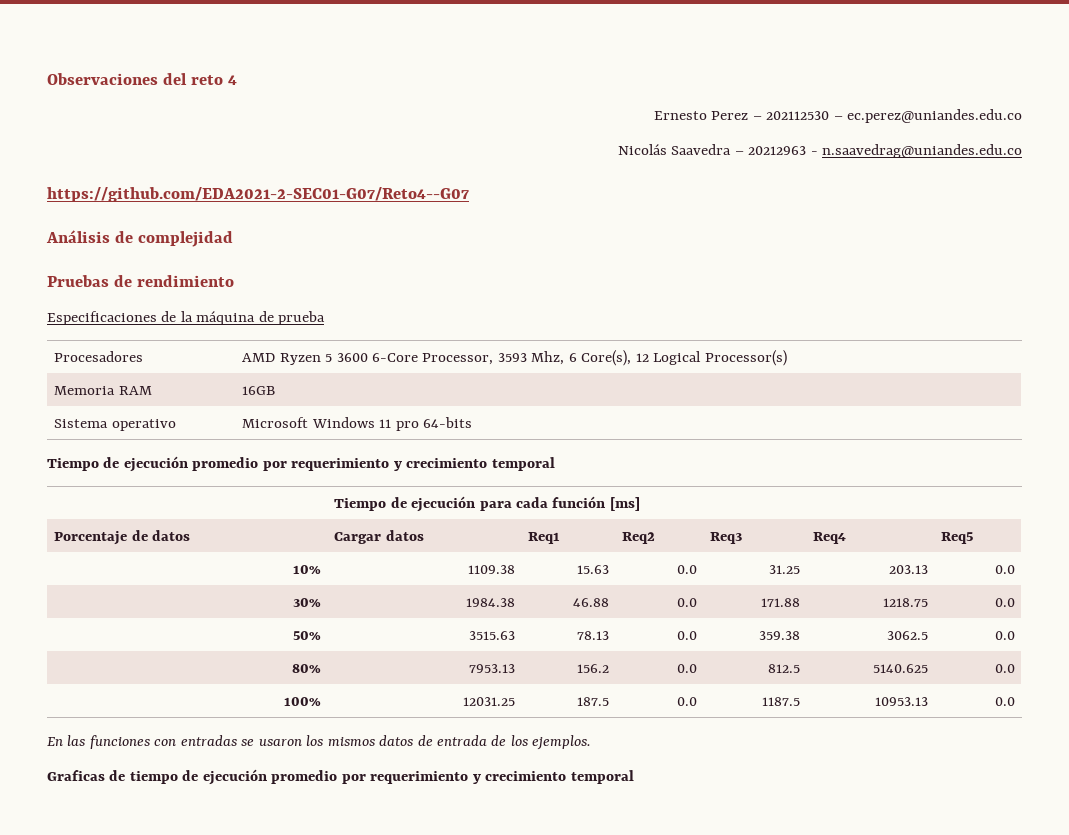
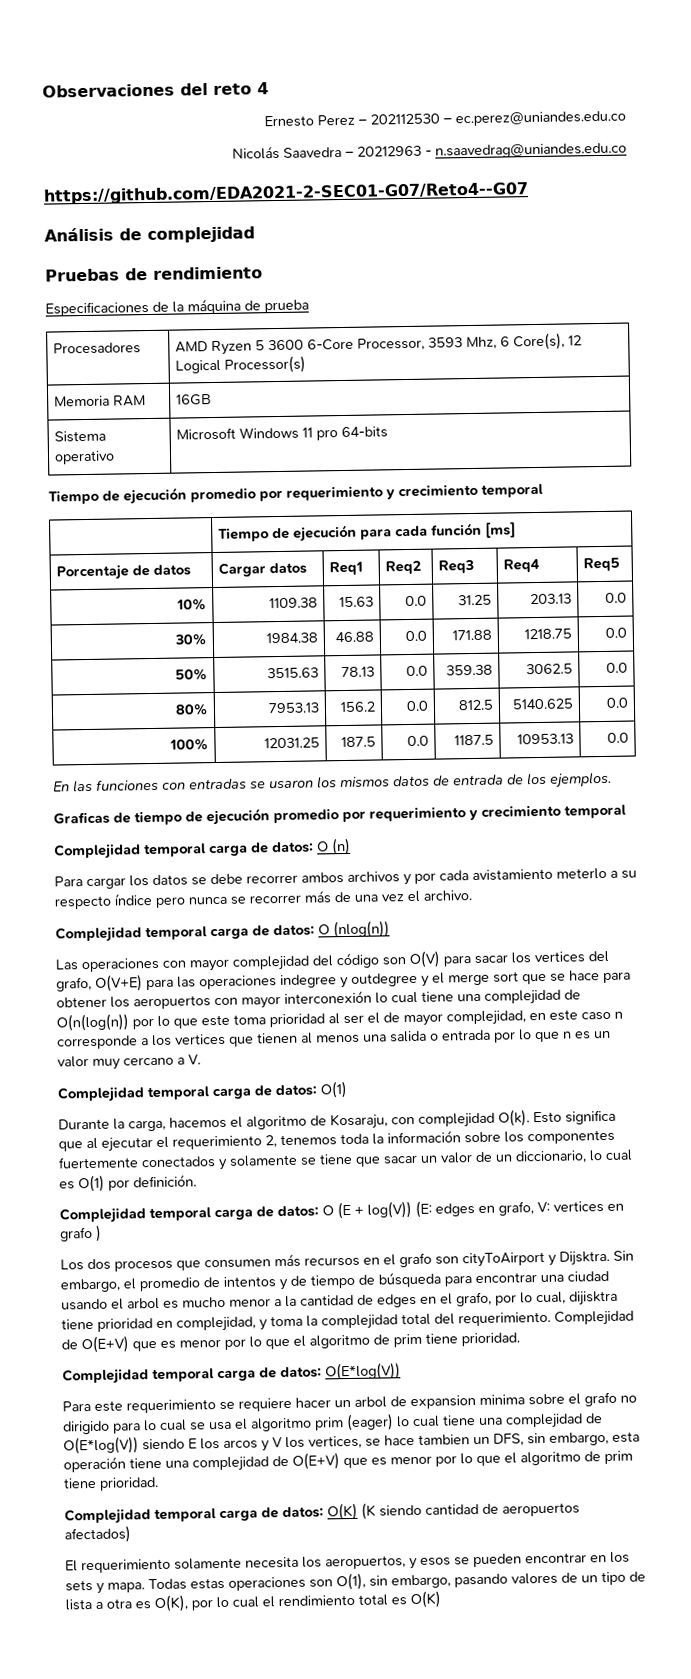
+ Complejidad temporal carga de datos: O (n)
+ Para cargar los datos se debe recorrer ambos archivos y por cada avistamiento meterlo a su respecto índice pero nunca se recorrer más de una vez el archivo.
+ Complejidad temporal carga de datos: O (nlog(n))
+ Las operaciones con mayor complejidad del código son O(V) para sacar los vertices del grafo, O(V+E) para las operaciones indegree y outdegree y el merge sort que se hace para obtener los aeropuertos con mayor interconexión lo cual tiene una complejidad de O(n(log(n)) por lo que este toma prioridad al ser el de mayor complejidad, en este caso n corresponde a los vertices que tienen al menos una salida o entrada por lo que n es un valor muy cercano a V.
+ Complejidad temporal carga de datos: O(1)
+ Durante la carga, hacemos el algoritmo de Kosaraju, con complejidad O(k). Esto significa que al ejecutar el requerimiento 2, tenemos toda la información sobre los componentes fuertemente conectados y solamente se tiene que sacar un valor de un diccionario, lo cual es O(1) por definición.
+ Complejidad temporal carga de datos: O (E + log(V)) (E: edges en grafo, V: vertices en grafo )
+ Los dos procesos que consumen más recursos en el grafo son cityToAirport y Dijsktra. Sin embargo, el promedio de intentos y de tiempo de búsqueda para encontrar una ciudad usando el arbol es mucho menor a la cantidad de edges en el grafo, por lo cual, dijisktra tiene prioridad en complejidad, y toma la complejidad total del requerimiento. Complejidad de O(E+V) que es menor por lo que el algoritmo de prim tiene prioridad.
+ Complejidad temporal carga de datos: O(E*log(V))
+ Para este requerimiento se requiere hacer un arbol de expansion minima sobre el grafo no dirigido para lo cual se usa el algoritmo prim (eager) lo cual tiene una complejidad de O(E*log(V)) siendo E los arcos y V los vertices, se hace tambien un DFS, sin embargo, esta operación tiene una complejidad de O(E+V) que es menor por lo que el algoritmo de prim tiene prioridad.
+ Complejidad temporal carga de datos: O(K) (K siendo cantidad de aeropuertos afectados)
+ El requerimiento solamente necesita los aeropuertos, y esos se pueden encontrar en los sets y mapa. Todas estas operaciones son O(1), sin embargo, pasando valores de un tipo de lista a otra es O(K), por lo cual el rendimiento total es O(K)

